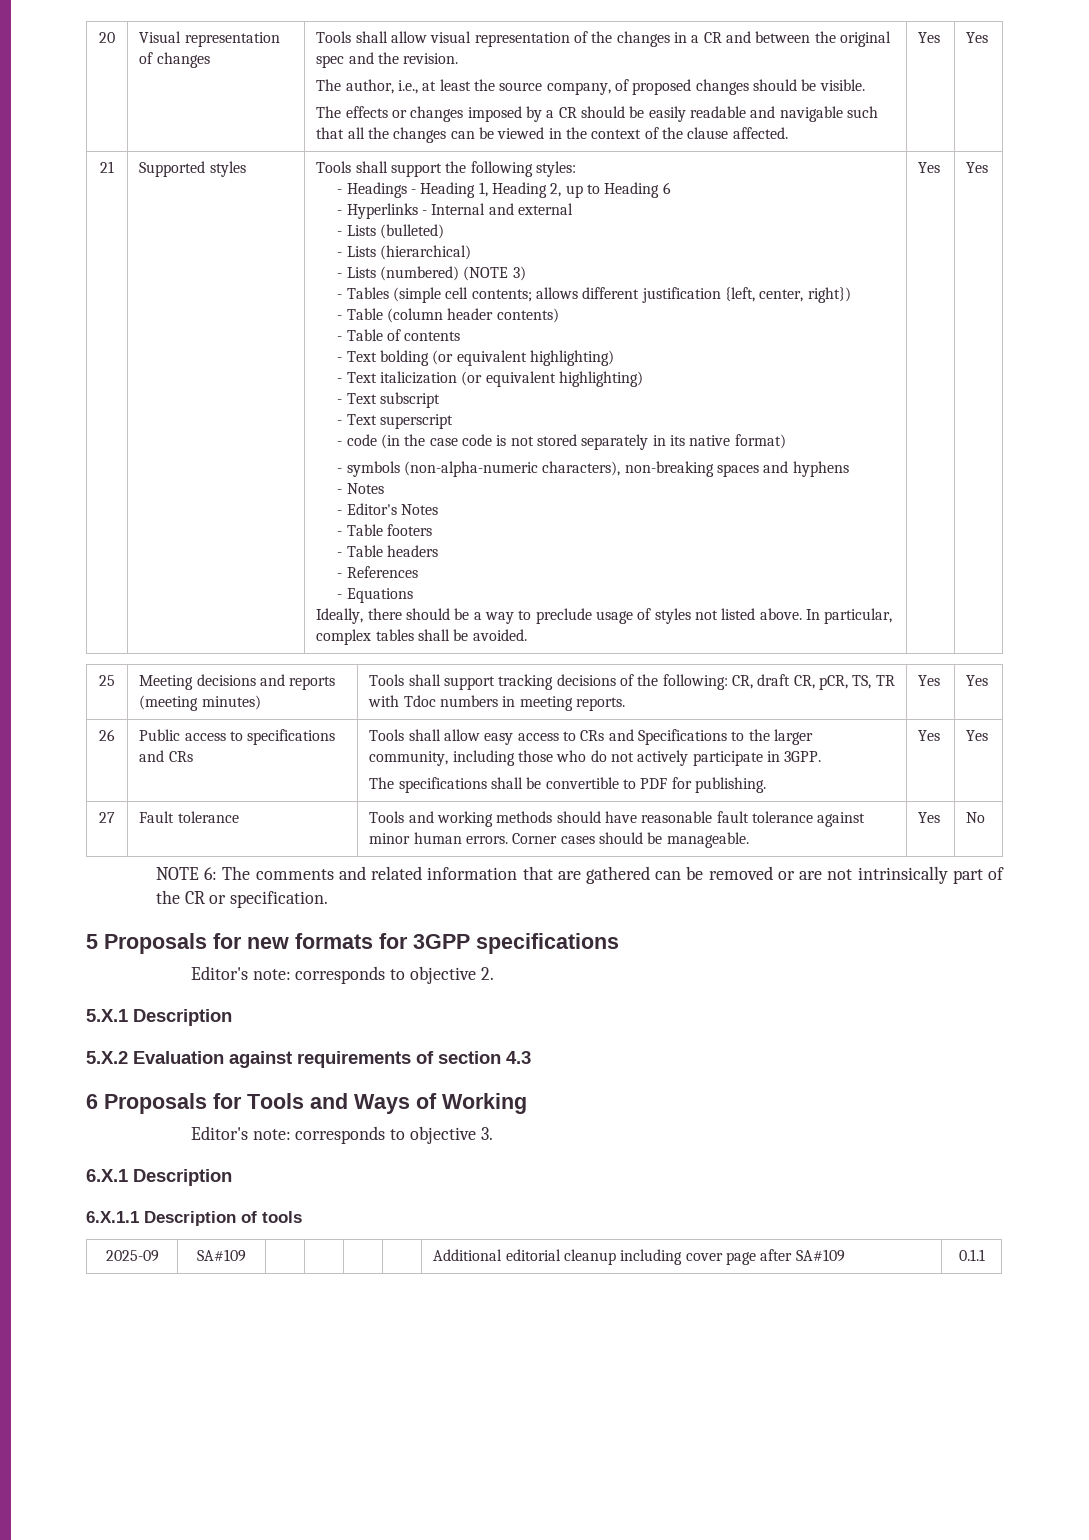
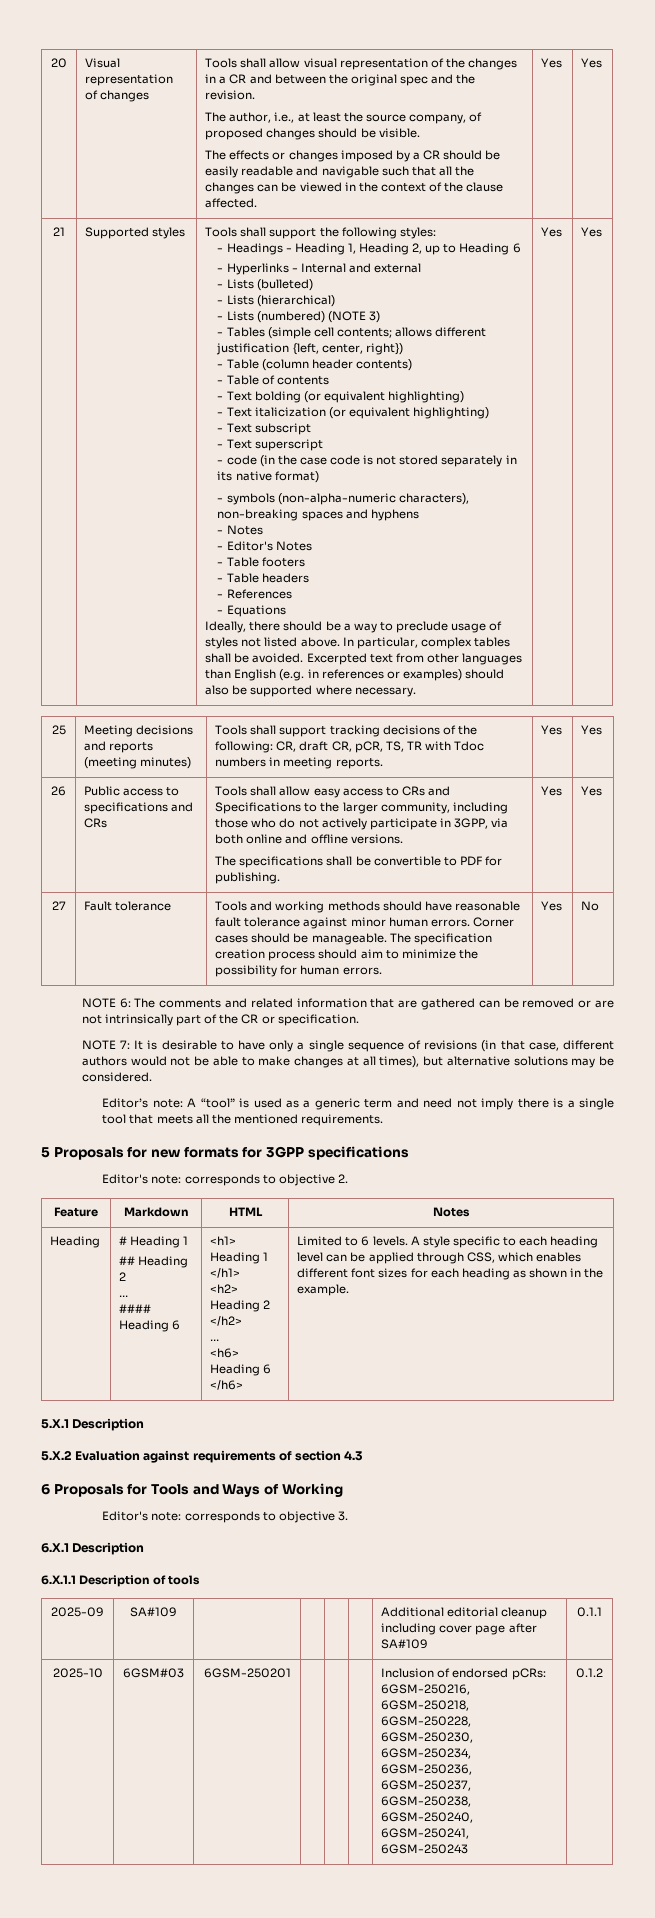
+ Excerpted text from other languages than English (e.g. in references or examples) should also be supported where necessary.
- Tools shall allow easy access to CRs and Specifications to the larger community, including those who do not actively participate in 3GPP.
+ Tools shall allow easy access to CRs and Specifications to the larger community, including those who do not actively participate in 3GPP, via both online and offline versions.
- 27 | Fault tolerance | Tools and working methods should have reasonable fault tolerance against minor human errors. Corner cases should be manageable. | Yes | No
+ 27 | Fault tolerance | Tools and working methods should have reasonable fault tolerance against minor human errors. Corner cases should be manageable. The specification creation process should aim to minimize the possibility for human errors. | Yes | No
+ NOTE 7: It is desirable to have only a single sequence of revisions (in that case, different authors would not be able to make changes at all times), but alternative solutions may be considered.
+ Editor’s note: A “tool” is used as a generic term and need not imply there is a single tool that meets all the mentioned requirements.
+ Feature | Markdown | HTML | Notes
+ Heading | # Heading 1
+ ## Heading 2
+ …
+ #### Heading 6 | <h1> Heading 1 </h1>
+ <h2> Heading 2 </h2>
+ …
+ <h6> Heading 6 </h6> | Limited to 6 levels. A style specific to each heading level can be applied through CSS, which enables different font sizes for each heading as shown in the example.
+ 2025-10 | 6GSM#03 | 6GSM-250201 | | | | Inclusion of endorsed pCRs: 6GSM-250216, 6GSM-250218, 6GSM-250228, 6GSM-250230, 6GSM-250234, 6GSM-250236, 6GSM-250237, 6GSM-250238, 6GSM-250240, 6GSM-250241, 6GSM-250243 | 0.1.2

